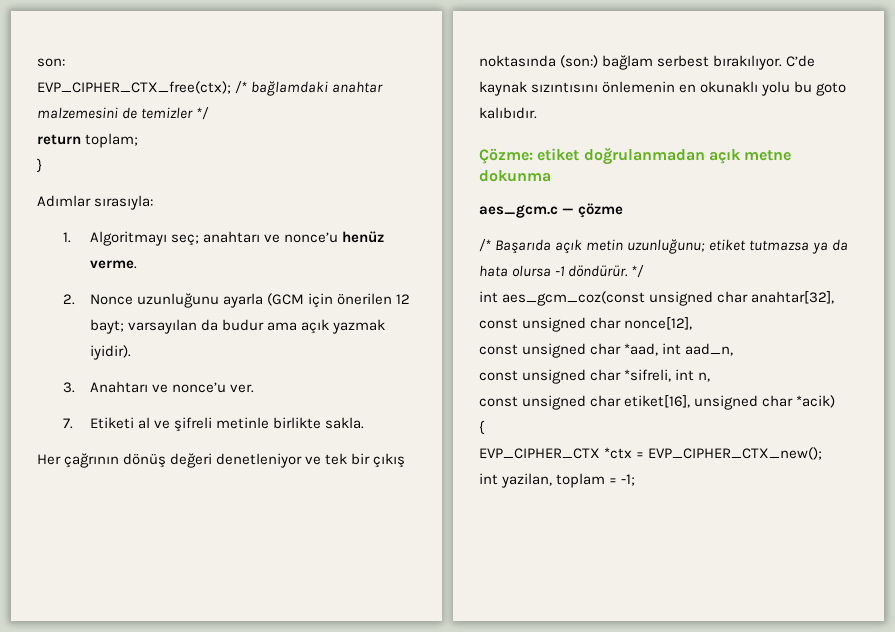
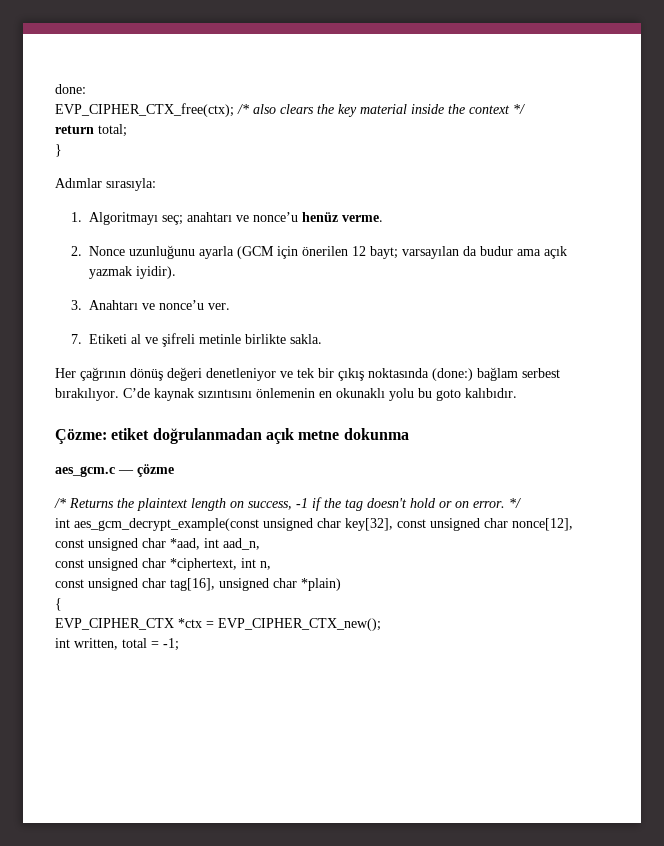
- son:
+ done:
- EVP_CIPHER_CTX_free(ctx); /* bağlamdaki anahtar malzemesini de temizler */
+ EVP_CIPHER_CTX_free(ctx); /* also clears the key material inside the context */
- return toplam;
+ return total;
- Her çağrının dönüş değeri denetleniyor ve tek bir çıkış noktasında (son:) bağlam serbest bırakılıyor.
+ Her çağrının dönüş değeri denetleniyor ve tek bir çıkış noktasında (done:) bağlam serbest bırakılıyor.
- /* Başarıda açık metin uzunluğunu; etiket tutmazsa ya da hata olursa -1 döndürür.
+ /* Returns the plaintext length on success, -1 if the tag doesn't hold or on error.
- int aes_gcm_coz(const unsigned char anahtar[32], const unsigned char nonce[12],
+ int aes_gcm_decrypt_example(const unsigned char key[32], const unsigned char nonce[12],
- const unsigned char *sifreli, int n,
+ const unsigned char *ciphertext, int n,
- const unsigned char etiket[16], unsigned char *acik)
+ const unsigned char tag[16], unsigned char *plain)
- int yazilan, toplam = -1;
+ int written, total = -1;

